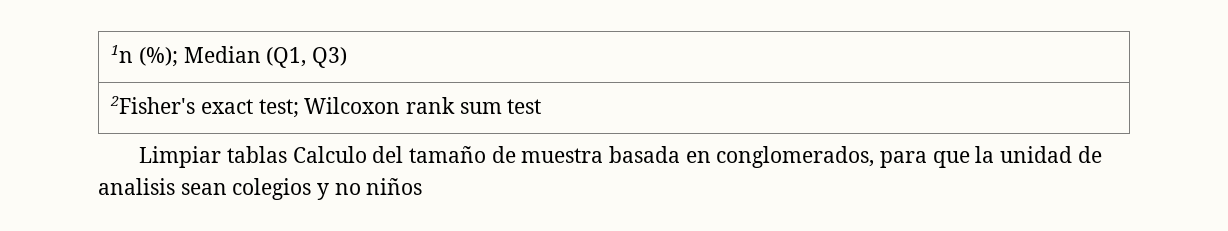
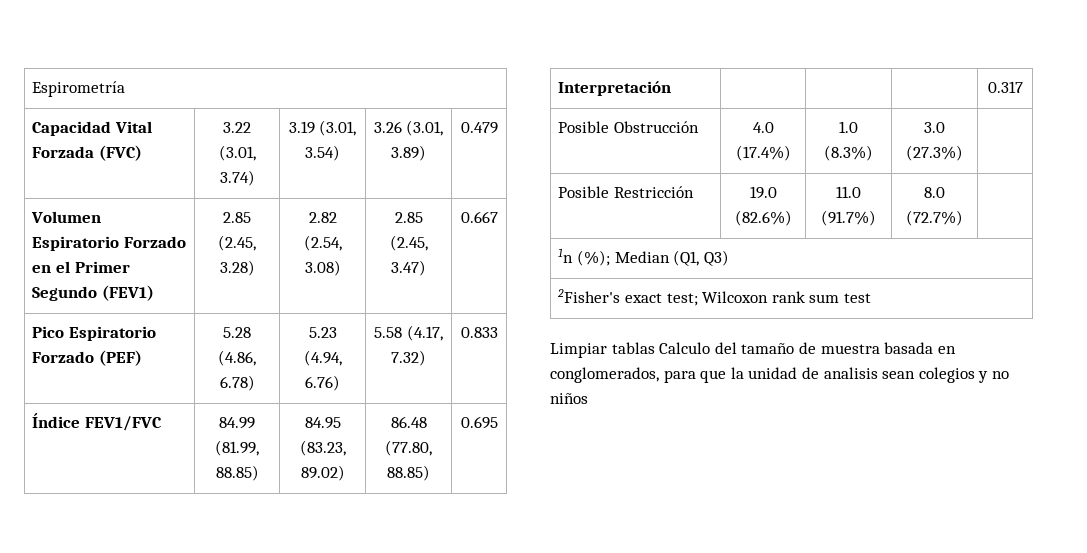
+ Espirometría
+ Capacidad Vital Forzada (FVC) | 3.22 (3.01, 3.74) | 3.19 (3.01, 3.54) | 3.26 (3.01, 3.89) | 0.479
+ Volumen Espiratorio Forzado en el Primer Segundo (FEV1) | 2.85 (2.45, 3.28) | 2.82 (2.54, 3.08) | 2.85 (2.45, 3.47) | 0.667
+ Pico Espiratorio Forzado (PEF) | 5.28 (4.86, 6.78) | 5.23 (4.94, 6.76) | 5.58 (4.17, 7.32) | 0.833
+ Índice FEV1/FVC | 84.99 (81.99, 88.85) | 84.95 (83.23, 89.02) | 86.48 (77.80, 88.85) | 0.695
+ Interpretación | | | | 0.317
+ Posible Obstrucción | 4.0 (17.4%) | 1.0 (8.3%) | 3.0 (27.3%) |
+ Posible Restricción | 19.0 (82.6%) | 11.0 (91.7%) | 8.0 (72.7%) |

